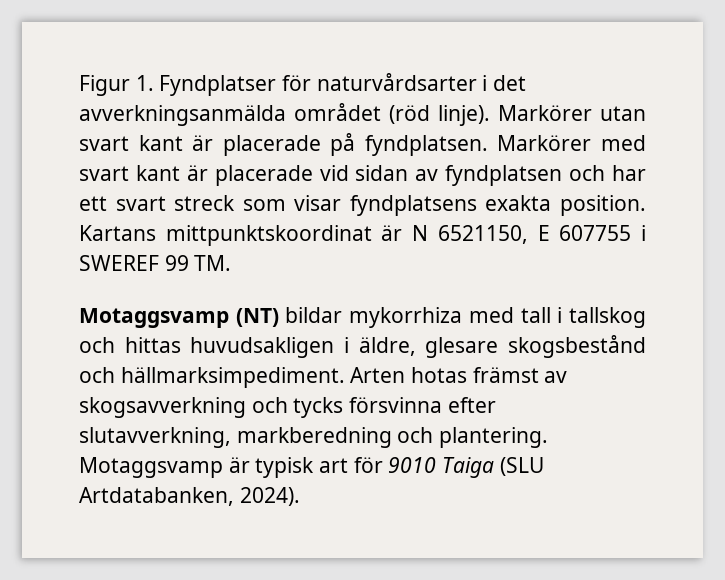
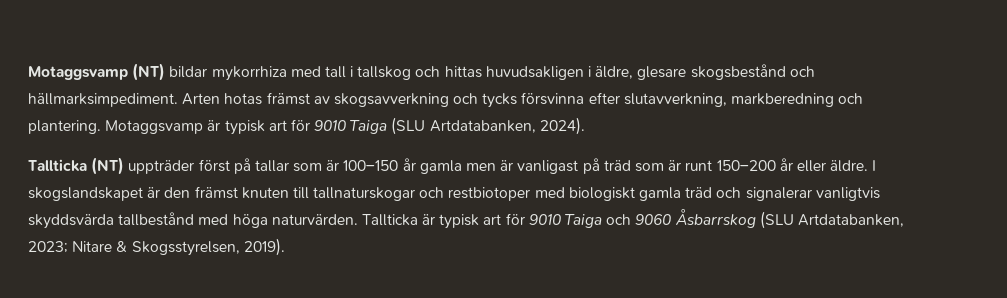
- Figur 1. Fyndplatser för naturvårdsarter i det avverkningsanmälda området (röd linje). Markörer utan svart kant är placerade på fyndplatsen. Markörer med svart kant är placerade vid sidan av fyndplatsen och har ett svart streck som visar fyndplatsens exakta position. Kartans mittpunktskoordinat är N 6521150, E 607755 i SWEREF 99 TM.
+ Tallticka (NT) uppträder först på tallar som är 100–150 år gamla men är vanligast på träd som är runt 150–200 år eller äldre. I skogslandskapet är den främst knuten till tallnaturskogar och restbiotoper med biologiskt gamla träd och signalerar vanligtvis skyddsvärda tallbestånd med höga naturvärden. Tallticka är typisk art för 9010 Taiga och 9060 Åsbarrskog (SLU Artdatabanken, 2023; Nitare & Skogsstyrelsen, 2019).

